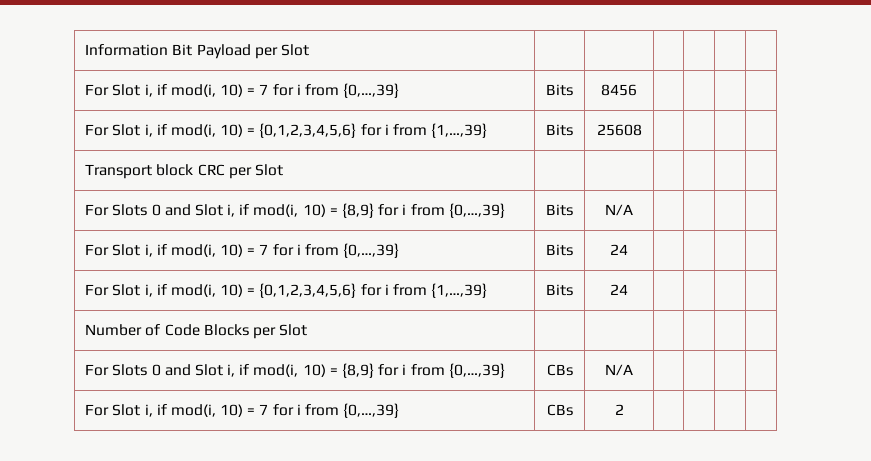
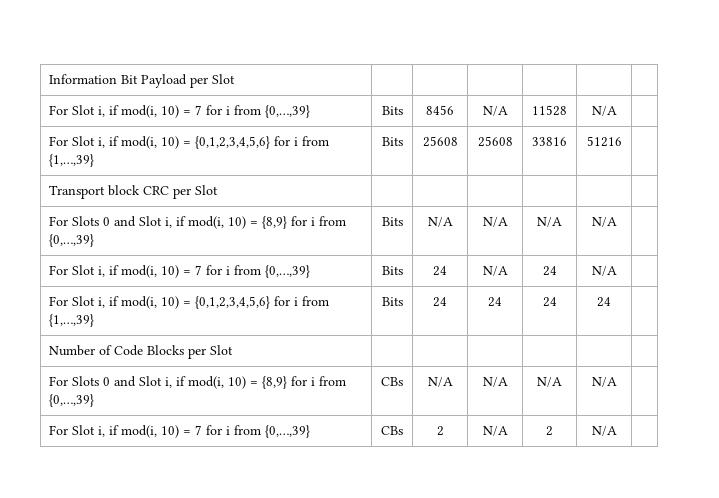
- For Slot i, if mod(i, 10) = 7 for i from {0,…,39} | Bits | 8456 | | | |
+ For Slot i, if mod(i, 10) = 7 for i from {0,…,39} | Bits | 8456 | N/A | 11528 | N/A |
- For Slot i, if mod(i, 10) = {0,1,2,3,4,5,6} for i from {1,…,39} | Bits | 25608 | | | |
+ For Slot i, if mod(i, 10) = {0,1,2,3,4,5,6} for i from {1,…,39} | Bits | 25608 | 25608 | 33816 | 51216 |
- For Slots 0 and Slot i, if mod(i, 10) = {8,9} for i from {0,…,39} | Bits | N/A | | | |
+ For Slots 0 and Slot i, if mod(i, 10) = {8,9} for i from {0,…,39} | Bits | N/A | N/A | N/A | N/A |
- For Slot i, if mod(i, 10) = 7 for i from {0,…,39} | Bits | 24 | | | |
+ For Slot i, if mod(i, 10) = 7 for i from {0,…,39} | Bits | 24 | N/A | 24 | N/A |
- For Slot i, if mod(i, 10) = {0,1,2,3,4,5,6} for i from {1,…,39} | Bits | 24 | | | |
+ For Slot i, if mod(i, 10) = {0,1,2,3,4,5,6} for i from {1,…,39} | Bits | 24 | 24 | 24 | 24 |
- For Slots 0 and Slot i, if mod(i, 10) = {8,9} for i from {0,…,39} | CBs | N/A | | | |
+ For Slots 0 and Slot i, if mod(i, 10) = {8,9} for i from {0,…,39} | CBs | N/A | N/A | N/A | N/A |
- For Slot i, if mod(i, 10) = 7 for i from {0,…,39} | CBs | 2 | | | |
+ For Slot i, if mod(i, 10) = 7 for i from {0,…,39} | CBs | 2 | N/A | 2 | N/A |

